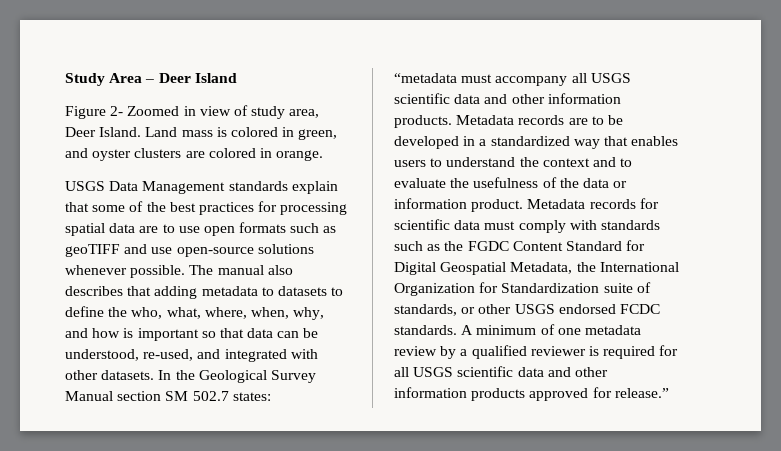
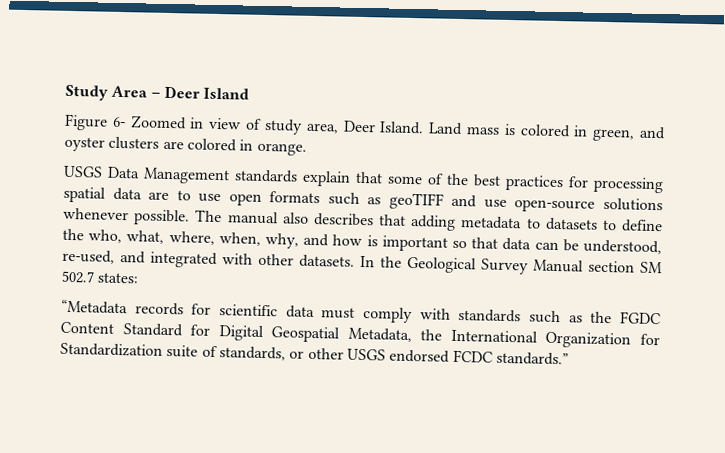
- Figure 2- Zoomed in view of study area, Deer Island.
+ Figure 6- Zoomed in view of study area, Deer Island.
- “metadata must accompany all USGS scientific data and other information products. Metadata records are to be developed in a standardized way that enables users to understand the context and to evaluate the usefulness of the data or information product. Metadata records for scientific data must comply with standards such as the FGDC Content Standard for Digital Geospatial Metadata, the International Organization for Standardization suite of standards, or other USGS endorsed FCDC standards. A minimum of one metadata review by a qualified reviewer is required for all USGS scientific data and other information products approved for release.”
+ “Metadata records for scientific data must comply with standards such as the FGDC Content Standard for Digital Geospatial Metadata, the International Organization for Standardization suite of standards, or other USGS endorsed FCDC standards.”

